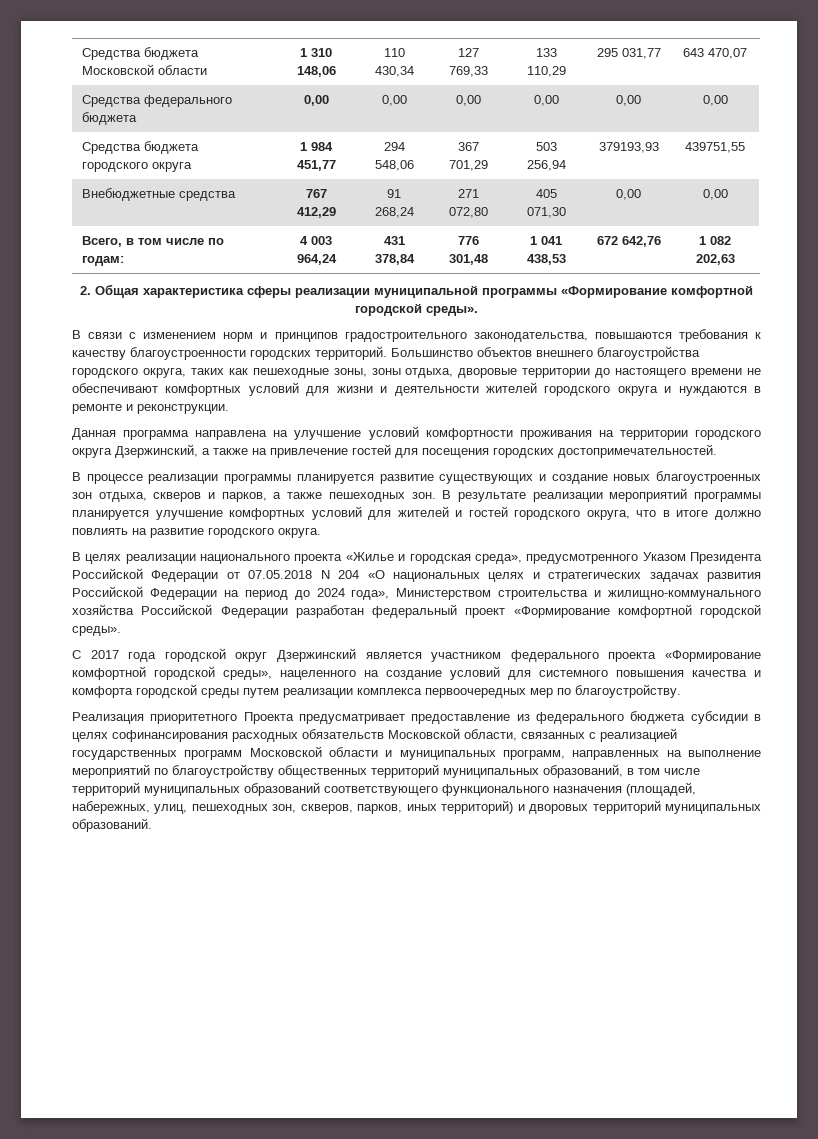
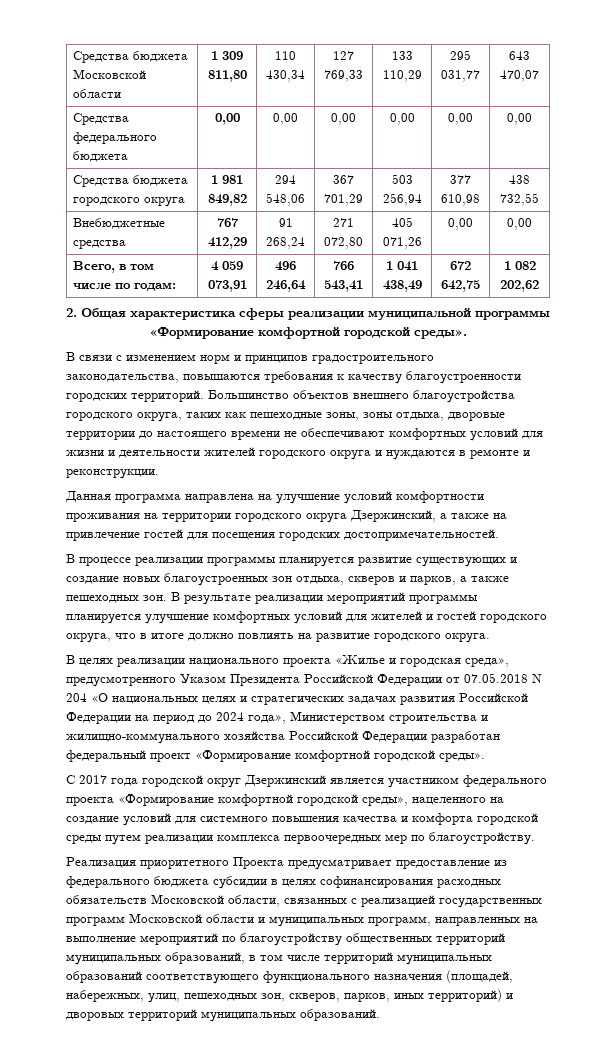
- Средства бюджета Московской области | 1 310 148,06 | 110 430,34 | 127 769,33 | 133 110,29 | 295 031,77 | 643 470,07
+ Средства бюджета Московской области | 1 309 811,80 | 110 430,34 | 127 769,33 | 133 110,29 | 295 031,77 | 643 470,07
- Средства бюджета городского округа | 1 984 451,77 | 294 548,06 | 367 701,29 | 503 256,94 | 379193,93 | 439751,55
+ Средства бюджета городского округа | 1 981 849,82 | 294 548,06 | 367 701,29 | 503 256,94 | 377 610,98 | 438 732,55
- Внебюджетные средства | 767 412,29 | 91 268,24 | 271 072,80 | 405 071,30 | 0,00 | 0,00
+ Внебюджетные средства | 767 412,29 | 91 268,24 | 271 072,80 | 405 071,26 | 0,00 | 0,00
- Всего, в том числе по годам: | 4 003 964,24 | 431 378,84 | 776 301,48 | 1 041 438,53 | 672 642,76 | 1 082 202,63
+ Всего, в том числе по годам: | 4 059 073,91 | 496 246,64 | 766 543,41 | 1 041 438,49 | 672 642,75 | 1 082 202,62

